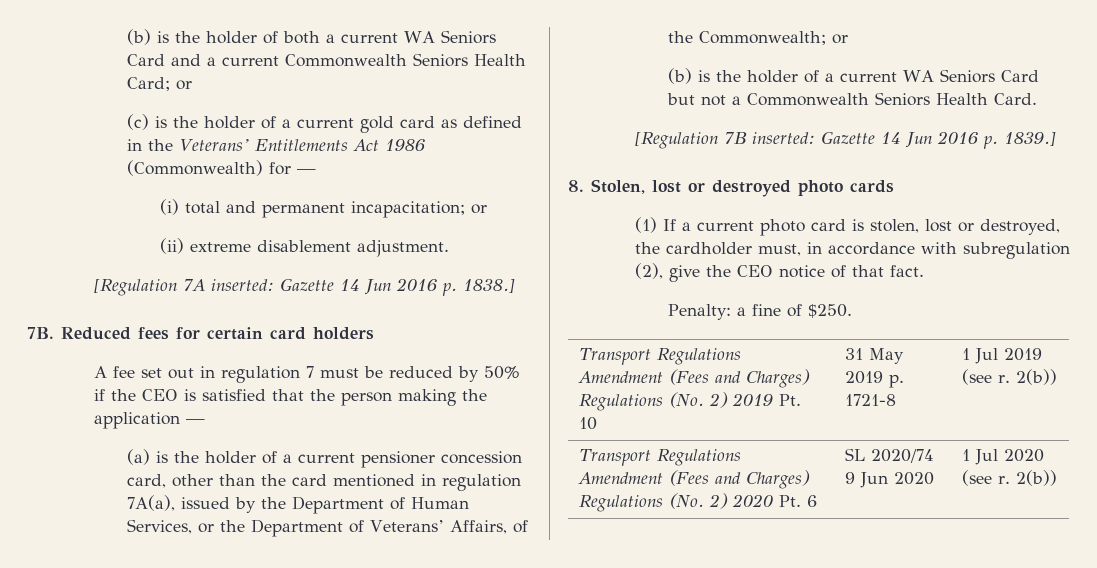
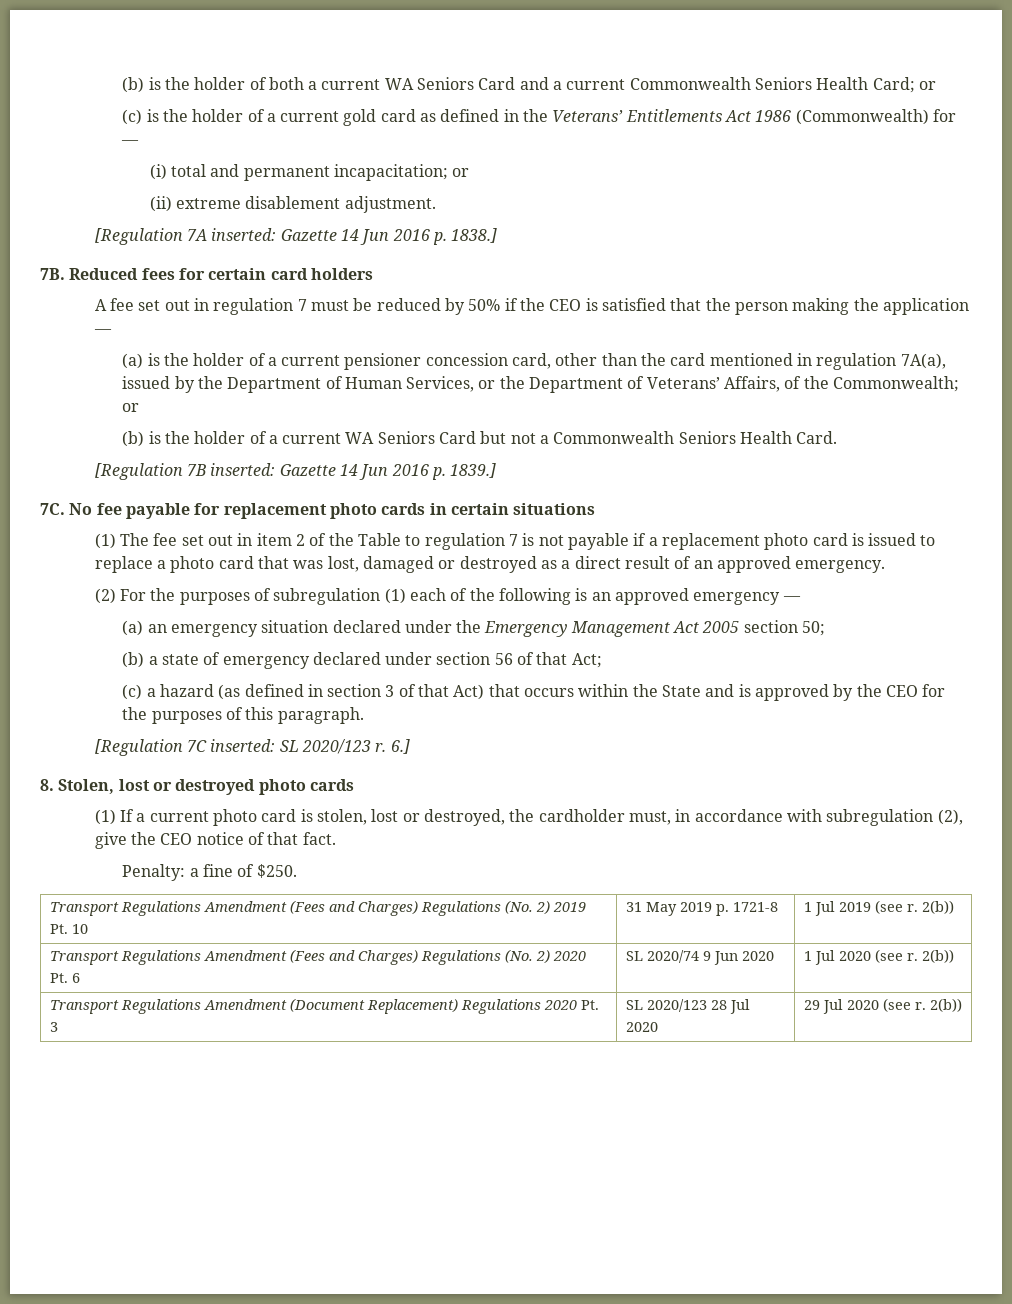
+ 7C. No fee payable for replacement photo cards in certain situations
+ (1) The fee set out in item 2 of the Table to regulation 7 is not payable if a replacement photo card is issued to replace a photo card that was lost, damaged or destroyed as a direct result of an approved emergency.
+ (2) For the purposes of subregulation (1) each of the following is an approved emergency —
+ (a) an emergency situation declared under the Emergency Management Act 2005 section 50;
+ (b) a state of emergency declared under section 56 of that Act;
+ (c) a hazard (as defined in section 3 of that Act) that occurs within the State and is approved by the CEO for the purposes of this paragraph.
+ [Regulation 7C inserted: SL 2020/123 r. 6.]
+ Transport Regulations Amendment (Document Replacement) Regulations 2020 Pt. 3 | SL 2020/123 28 Jul 2020 | 29 Jul 2020 (see r. 2(b))

